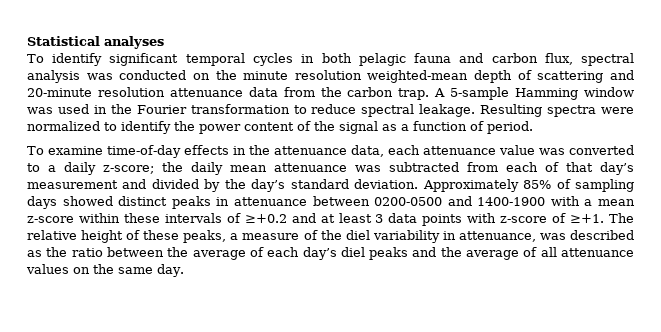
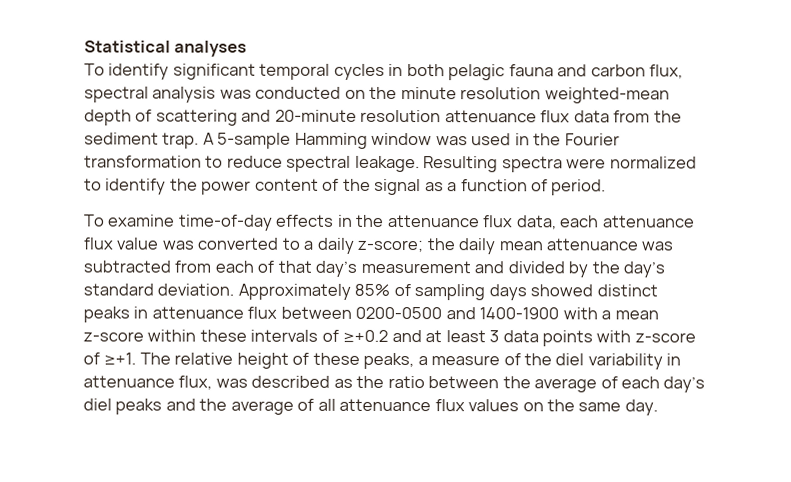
- To identify significant temporal cycles in both pelagic fauna and carbon flux, spectral analysis was conducted on the minute resolution weighted-mean depth of scattering and 20-minute resolution attenuance data from the carbon trap.
+ To identify significant temporal cycles in both pelagic fauna and carbon flux, spectral analysis was conducted on the minute resolution weighted-mean depth of scattering and 20-minute resolution attenuance flux data from the sediment trap.
- To examine time-of-day effects in the attenuance data, each attenuance value was converted to a daily z-score; the daily mean attenuance was subtracted from each of that day’s measurement and divided by the day’s standard deviation.
+ To examine time-of-day effects in the attenuance flux data, each attenuance flux value was converted to a daily z-score; the daily mean attenuance was subtracted from each of that day’s measurement and divided by the day’s standard deviation.
- Approximately 85% of sampling days showed distinct peaks in attenuance between 0200-0500 and 1400-1900 with a mean z-score within these intervals of ≥+0.2 and at least 3 data points with z-score of ≥+1.
+ Approximately 85% of sampling days showed distinct peaks in attenuance flux between 0200-0500 and 1400-1900 with a mean z-score within these intervals of ≥+0.2 and at least 3 data points with z-score of ≥+1.
- The relative height of these peaks, a measure of the diel variability in attenuance, was described as the ratio between the average of each day’s diel peaks and the average of all attenuance values on the same day.
+ The relative height of these peaks, a measure of the diel variability in attenuance flux, was described as the ratio between the average of each day’s diel peaks and the average of all attenuance flux values on the same day.

